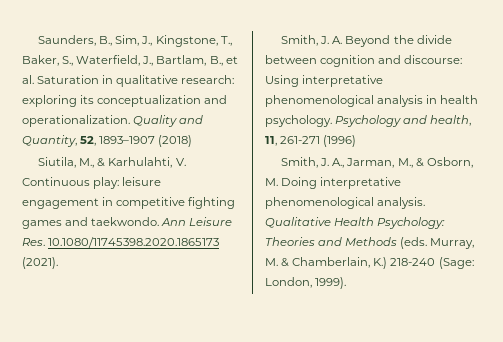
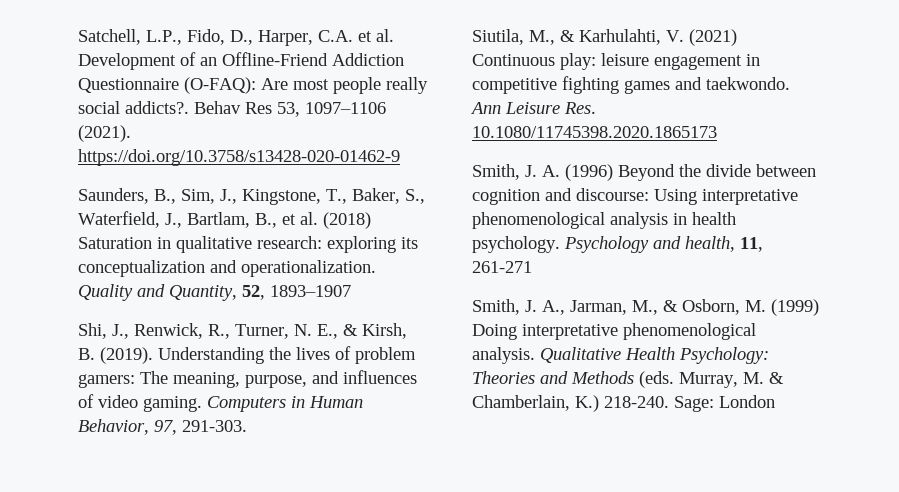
+ Satchell, L.P., Fido, D., Harper, C.A. et al. Development of an Offline-Friend Addiction Questionnaire (O-FAQ): Are most people really social addicts?. Behav Res 53, 1097–1106 (2021). https://doi.org/10.3758/s13428-020-01462-9
- Saunders, B., Sim, J., Kingstone, T., Baker, S., Waterfield, J., Bartlam, B., et al. Saturation in qualitative research: exploring its conceptualization and operationalization.
+ Saunders, B., Sim, J., Kingstone, T., Baker, S., Waterfield, J., Bartlam, B., et al. (2018) Saturation in qualitative research: exploring its conceptualization and operationalization.
- Quality and Quantity, 52, 1893–1907 (2018)
+ Quality and Quantity, 52, 1893–1907
+ Shi, J., Renwick, R., Turner, N. E., & Kirsh, B. (2019). Understanding the lives of problem gamers: The meaning, purpose, and influences of video gaming. Computers in Human Behavior, 97, 291-303.
- Siutila, M., & Karhulahti, V. Continuous play: leisure engagement in competitive fighting games and taekwondo.
+ Siutila, M., & Karhulahti, V. (2021) Continuous play: leisure engagement in competitive fighting games and taekwondo.
- Ann Leisure Res. 10.1080/11745398.2020.1865173 (2021).
+ Ann Leisure Res. 10.1080/11745398.2020.1865173
- Smith, J. A. Beyond the divide between cognition and discourse: Using interpretative phenomenological analysis in health psychology.
+ Smith, J. A. (1996) Beyond the divide between cognition and discourse: Using interpretative phenomenological analysis in health psychology.
- Psychology and health, 11, 261-271 (1996)
+ Psychology and health, 11, 261-271
- Smith, J. A., Jarman, M., & Osborn, M. Doing interpretative phenomenological analysis.
+ Smith, J. A., Jarman, M., & Osborn, M. (1999) Doing interpretative phenomenological analysis.
- Qualitative Health Psychology: Theories and Methods (eds. Murray, M. & Chamberlain, K.) 218-240 (Sage: London, 1999).
+ Qualitative Health Psychology: Theories and Methods (eds. Murray, M. & Chamberlain, K.) 218-240. Sage: London

